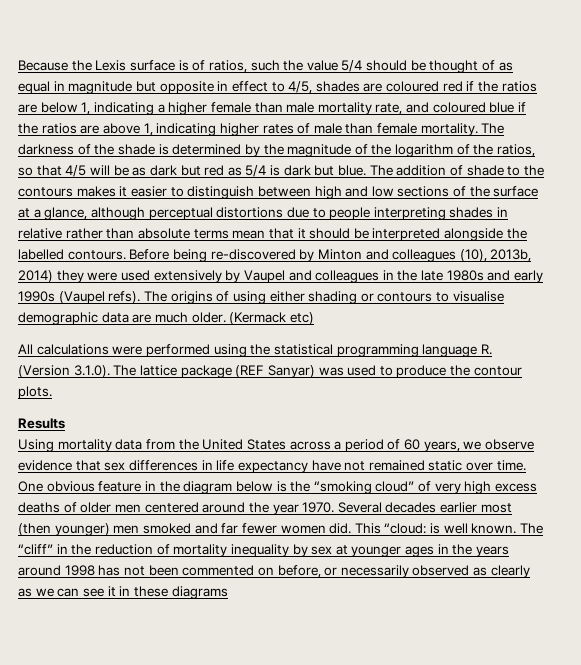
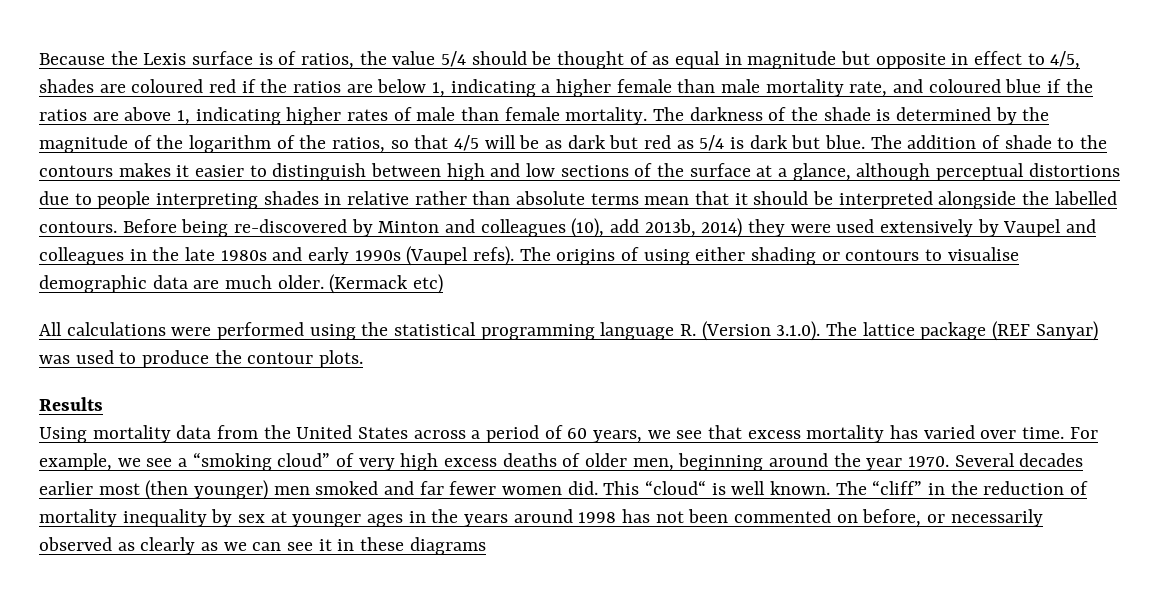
- Because the Lexis surface is of ratios, such the value 5/4 should be thought of as equal in magnitude but opposite in effect to 4/5, shades are coloured red if the ratios are below 1, indicating a higher female than male mortality rate, and coloured blue if the ratios are above 1, indicating higher rates of male than female mortality.
+ Because the Lexis surface is of ratios, the value 5/4 should be thought of as equal in magnitude but opposite in effect to 4/5, shades are coloured red if the ratios are below 1, indicating a higher female than male mortality rate, and coloured blue if the ratios are above 1, indicating higher rates of male than female mortality.
- Before being re-discovered by Minton and colleagues (10), 2013b, 2014) they were used extensively by Vaupel and colleagues in the late 1980s and early 1990s (Vaupel refs).
+ Before being re-discovered by Minton and colleagues (10), add 2013b, 2014) they were used extensively by Vaupel and colleagues in the late 1980s and early 1990s (Vaupel refs).
- Using mortality data from the United States across a period of 60 years, we observe evidence that sex differences in life expectancy have not remained static over time. One obvious feature in the diagram below is the “smoking cloud” of very high excess deaths of older men centered around the year 1970.
+ Using mortality data from the United States across a period of 60 years, we see that excess mortality has varied over time. For example, we see a “smoking cloud” of very high excess deaths of older men, beginning around the year 1970.
- This “cloud: is well known.
+ This “cloud“ is well known.

